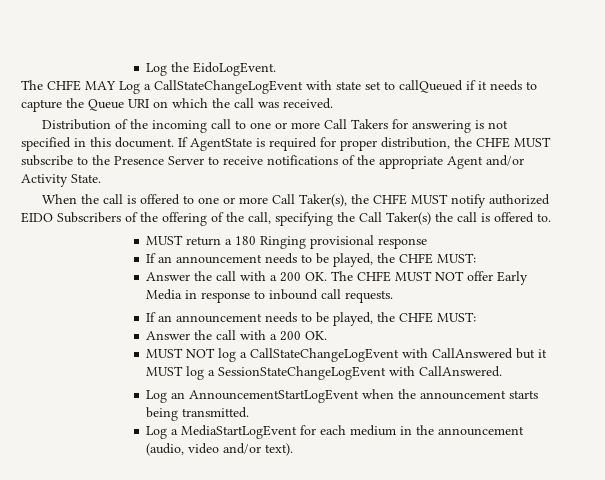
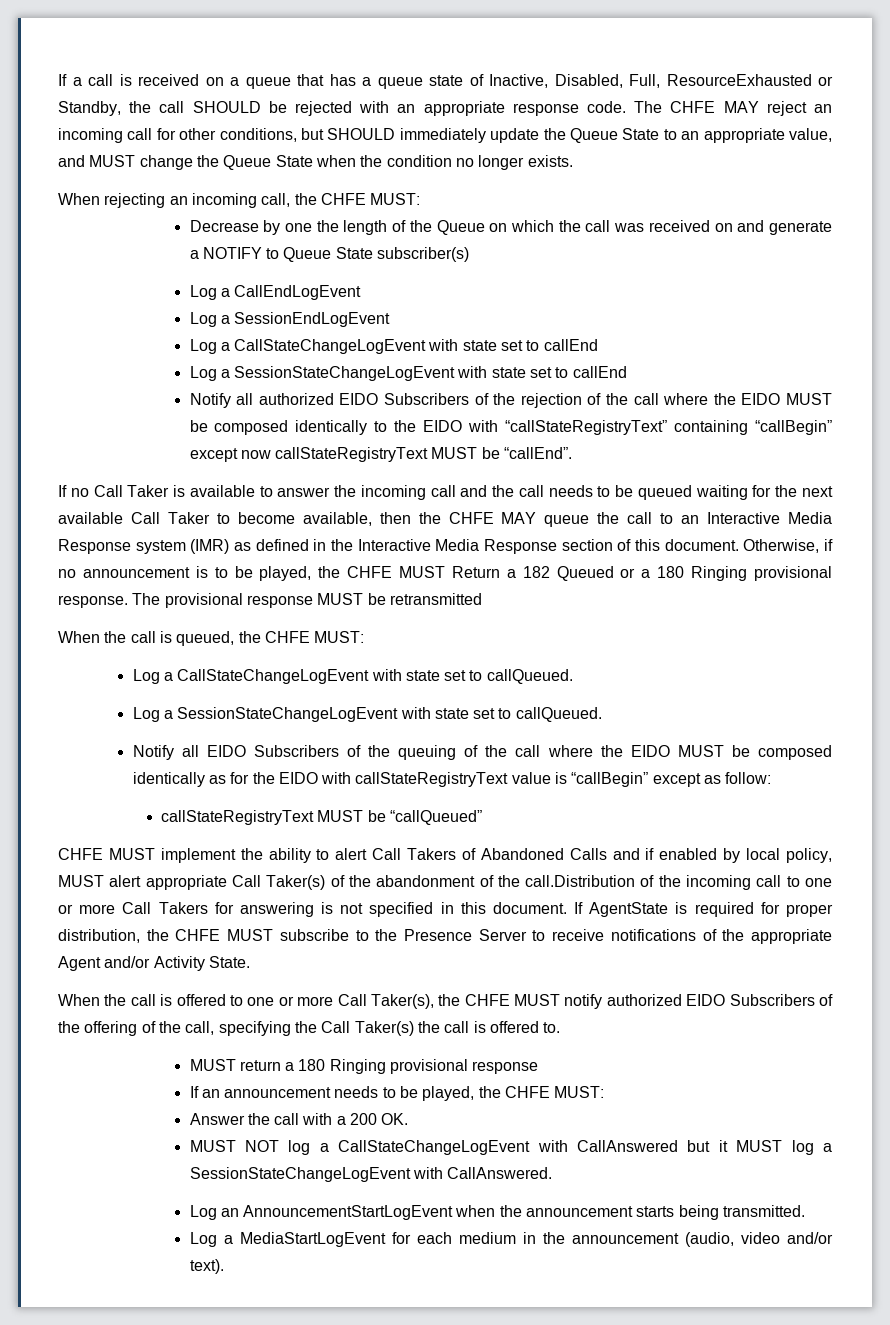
- Log the EidoLogEvent.
- The CHFE MAY Log a CallStateChangeLogEvent with state set to callQueued if it needs to capture the Queue URI on which the call was received.
- Distribution of the incoming call to one or more Call Takers for answering is not specified in this document.
+ If a call is received on a queue that has a queue state of Inactive, Disabled, Full, ResourceExhausted or Standby, the call SHOULD be rejected with an appropriate response code. The CHFE MAY reject an incoming call for other conditions, but SHOULD immediately update the Queue State to an appropriate value, and MUST change the Queue State when the condition no longer exists.
+ When rejecting an incoming call, the CHFE MUST:
+ Decrease by one the length of the Queue on which the call was received on and generate a NOTIFY to Queue State subscriber(s)
+ Log a CallEndLogEvent
+ Log a SessionEndLogEvent
+ Log a CallStateChangeLogEvent with state set to callEnd
+ Log a SessionStateChangeLogEvent with state set to callEnd
+ Notify all authorized EIDO Subscribers of the rejection of the call where the EIDO MUST be composed identically to the EIDO with “callStateRegistryText” containing “callBegin” except now callStateRegistryText MUST be “callEnd”.
+ If no Call Taker is available to answer the incoming call and the call needs to be queued waiting for the next available Call Taker to become available, then the CHFE MAY queue the call to an Interactive Media Response system (IMR) as defined in the Interactive Media Response section of this document. Otherwise, if no announcement is to be played, the CHFE MUST Return a 182 Queued or a 180 Ringing provisional response. The provisional response MUST be retransmitted
+ When the call is queued, the CHFE MUST:
+ Log a CallStateChangeLogEvent with state set to callQueued.
+ Log a SessionStateChangeLogEvent with state set to callQueued.
+ Notify all EIDO Subscribers of the queuing of the call where the EIDO MUST be composed identically as for the EIDO with callStateRegistryText value is “callBegin” except as follow:
+ callStateRegistryText MUST be “callQueued”
+ CHFE MUST implement the ability to alert Call Takers of Abandoned Calls and if enabled by local policy, MUST alert appropriate Call Taker(s) of the abandonment of the call.Distribution of the incoming call to one or more Call Takers for answering is not specified in this document.
- Answer the call with a 200 OK. The CHFE MUST NOT offer Early Media in response to inbound call requests.
- If an announcement needs to be played, the CHFE MUST:

